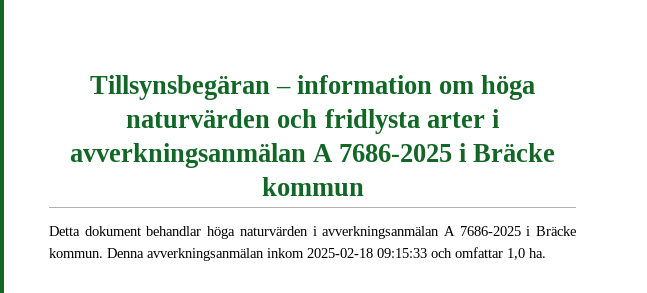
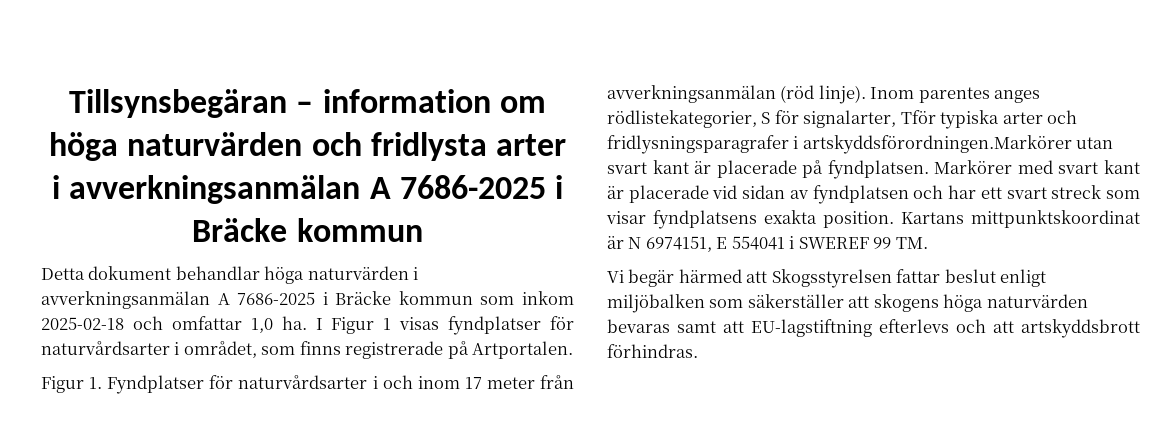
- Detta dokument behandlar höga naturvärden i avverkningsanmälan A 7686-2025 i Bräcke kommun. Denna avverkningsanmälan inkom 2025-02-18 09:15:33 och omfattar 1,0 ha.
+ Detta dokument behandlar höga naturvärden i avverkningsanmälan A 7686-2025 i Bräcke kommun som inkom 2025-02-18 och omfattar 1,0 ha.
+ I Figur 1 visas fyndplatser för naturvårdsarter i området, som finns registrerade på Artportalen.
+ Figur 1. Fyndplatser för naturvårdsarter i och inom 17 meter från avverkningsanmälan (röd linje). Inom parentes anges rödlistekategorier, S för signalarter, Tför typiska arter och fridlysningsparagrafer i artskyddsförordningen.Markörer utan svart kant är placerade på fyndplatsen. Markörer med svart kant är placerade vid sidan av fyndplatsen och har ett svart streck som visar fyndplatsens exakta position. Kartans mittpunktskoordinat är N 6974151, E 554041 i SWEREF 99 TM.
+ Vi begär härmed att Skogsstyrelsen fattar beslut enligt miljöbalken som säkerställer att skogens höga naturvärden bevaras samt att EU-lagstiftning efterlevs och att artskyddsbrott förhindras.

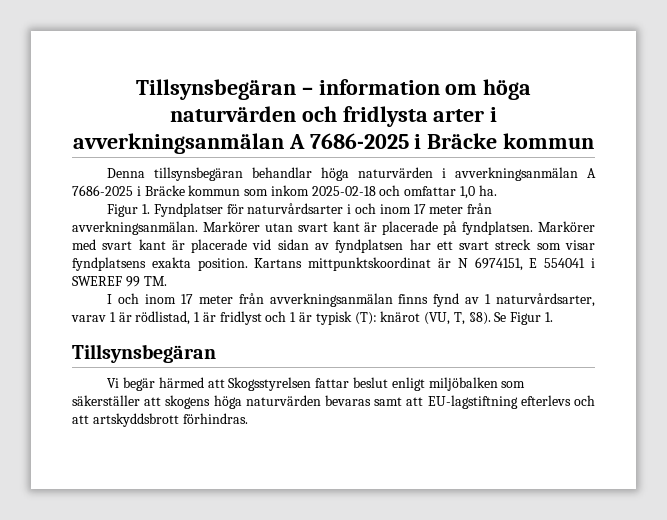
- Detta dokument behandlar höga naturvärden i avverkningsanmälan A 7686-2025 i Bräcke kommun som inkom 2025-02-18 och omfattar 1,0 ha. I Figur 1 visas fyndplatser för naturvårdsarter i området, som finns registrerade på Artportalen.
+ Denna tillsynsbegäran behandlar höga naturvärden i avverkningsanmälan A 7686-2025 i Bräcke kommun som inkom 2025-02-18 och omfattar 1,0 ha.
- Figur 1. Fyndplatser för naturvårdsarter i och inom 17 meter från avverkningsanmälan (röd linje). Inom parentes anges rödlistekategorier, S för signalarter, Tför typiska arter och fridlysningsparagrafer i artskyddsförordningen.Markörer utan svart kant är placerade på fyndplatsen.
+ Figur 1. Fyndplatser för naturvårdsarter i och inom 17 meter från avverkningsanmälan. Markörer utan svart kant är placerade på fyndplatsen.
- Markörer med svart kant är placerade vid sidan av fyndplatsen och har ett svart streck som visar fyndplatsens exakta position.
+ Markörer med svart kant är placerade vid sidan av fyndplatsen har ett svart streck som visar fyndplatsens exakta position.
+ I och inom 17 meter från avverkningsanmälan finns fynd av 1 naturvårdsarter, varav 1 är rödlistad, 1 är fridlyst och 1 är typisk (T): knärot (VU, T, §8). Se Figur 1.
+ Tillsynsbegäran

